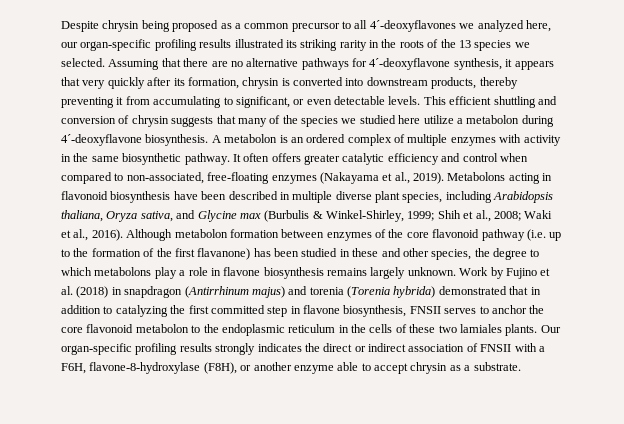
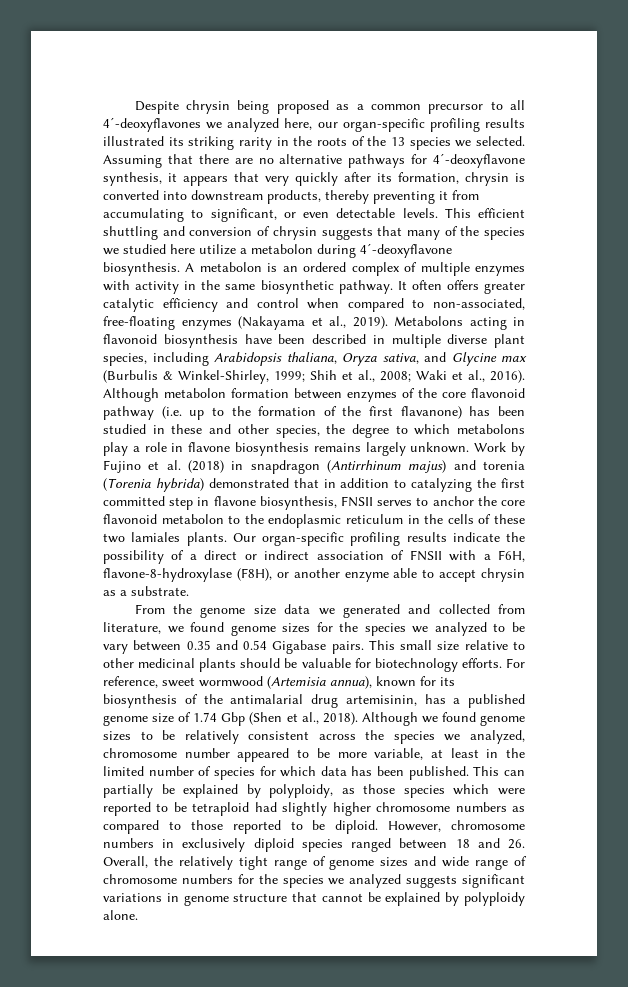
- Our organ-specific profiling results strongly indicates the direct or indirect association of FNSII with a F6H, flavone-8-hydroxylase (F8H), or another enzyme able to accept chrysin as a substrate.
+ Our organ-specific profiling results indicate the possibility of a direct or indirect association of FNSII with a F6H, flavone-8-hydroxylase (F8H), or another enzyme able to accept chrysin as a substrate.
+ From the genome size data we generated and collected from literature, we found genome sizes for the species we analyzed to be vary between 0.35 and 0.54 Gigabase pairs. This small size relative to other medicinal plants should be valuable for biotechnology efforts. For reference, sweet wormwood (Artemisia annua), known for its biosynthesis of the antimalarial drug artemisinin, has a published genome size of 1.74 Gbp (Shen et al., 2018). Although we found genome sizes to be relatively consistent across the species we analyzed, chromosome number appeared to be more variable, at least in the limited number of species for which data has been published. This can partially be explained by polyploidy, as those species which were reported to be tetraploid had slightly higher chromosome numbers as compared to those reported to be diploid. However, chromosome numbers in exclusively diploid species ranged between 18 and 26. Overall, the relatively tight range of genome sizes and wide range of chromosome numbers for the species we analyzed suggests significant variations in genome structure that cannot be explained by polyploidy alone.

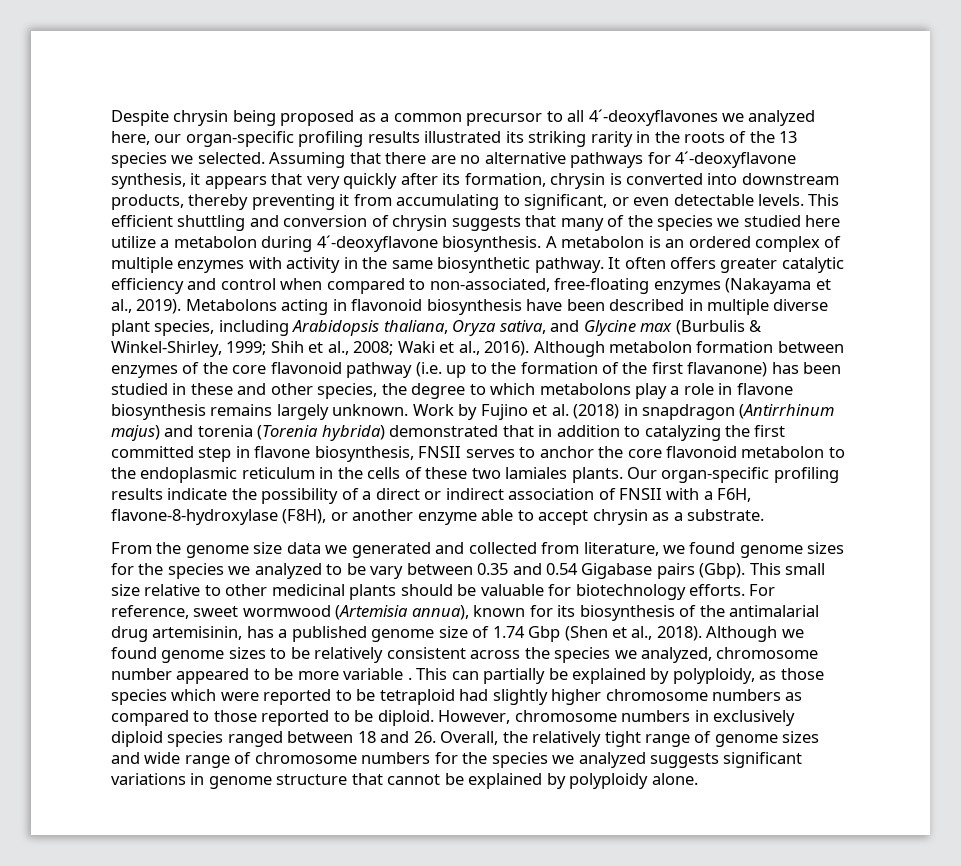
- From the genome size data we generated and collected from literature, we found genome sizes for the species we analyzed to be vary between 0.35 and 0.54 Gigabase pairs.
+ From the genome size data we generated and collected from literature, we found genome sizes for the species we analyzed to be vary between 0.35 and 0.54 Gigabase pairs (Gbp).
- Although we found genome sizes to be relatively consistent across the species we analyzed, chromosome number appeared to be more variable, at least in the limited number of species for which data has been published.
+ Although we found genome sizes to be relatively consistent across the species we analyzed, chromosome number appeared to be more variable .

